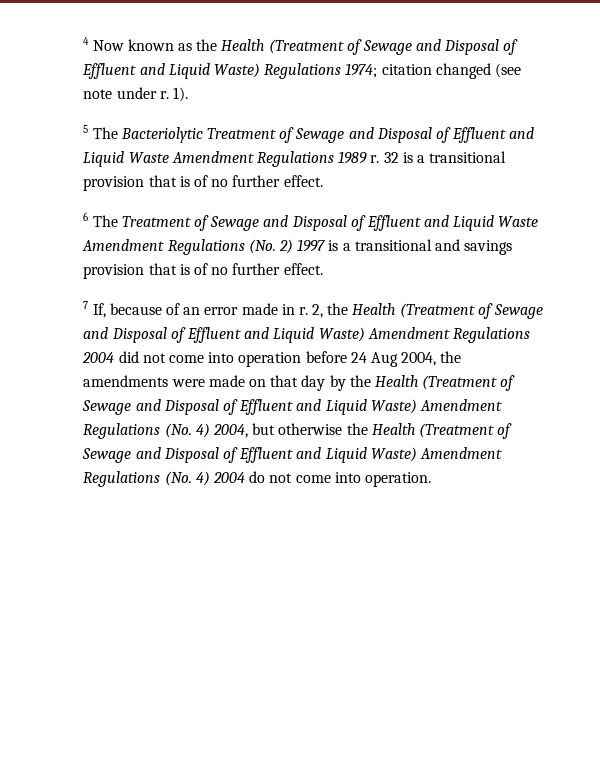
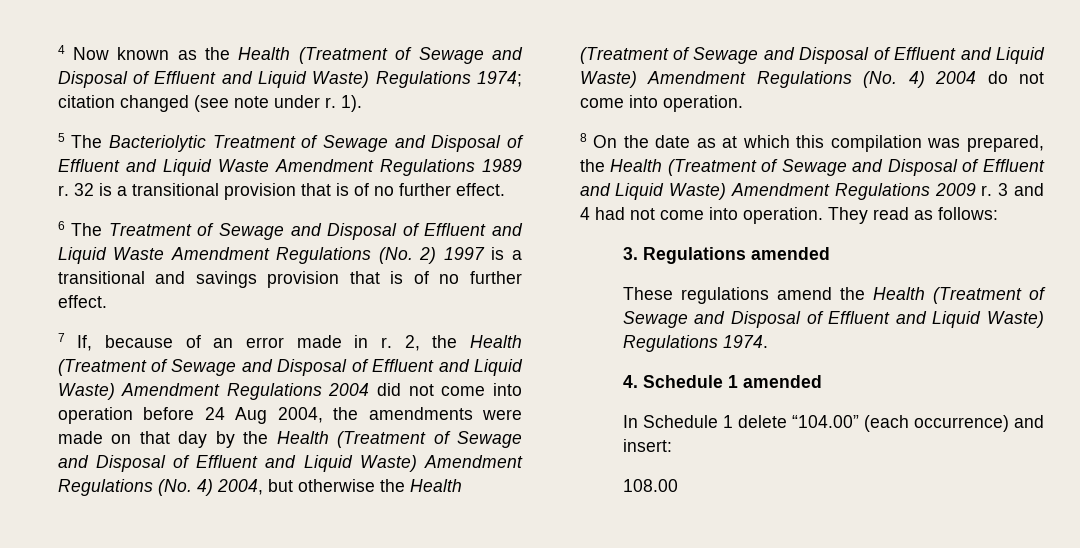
+ 8 On the date as at which this compilation was prepared, the Health (Treatment of Sewage and Disposal of Effluent and Liquid Waste) Amendment Regulations 2009 r. 3 and 4 had not come into operation. They read as follows:
+ 3. Regulations amended
+ These regulations amend the Health (Treatment of Sewage and Disposal of Effluent and Liquid Waste) Regulations 1974.
+ 4. Schedule 1 amended
+ In Schedule 1 delete “104.00” (each occurrence) and insert:
+ 108.00

